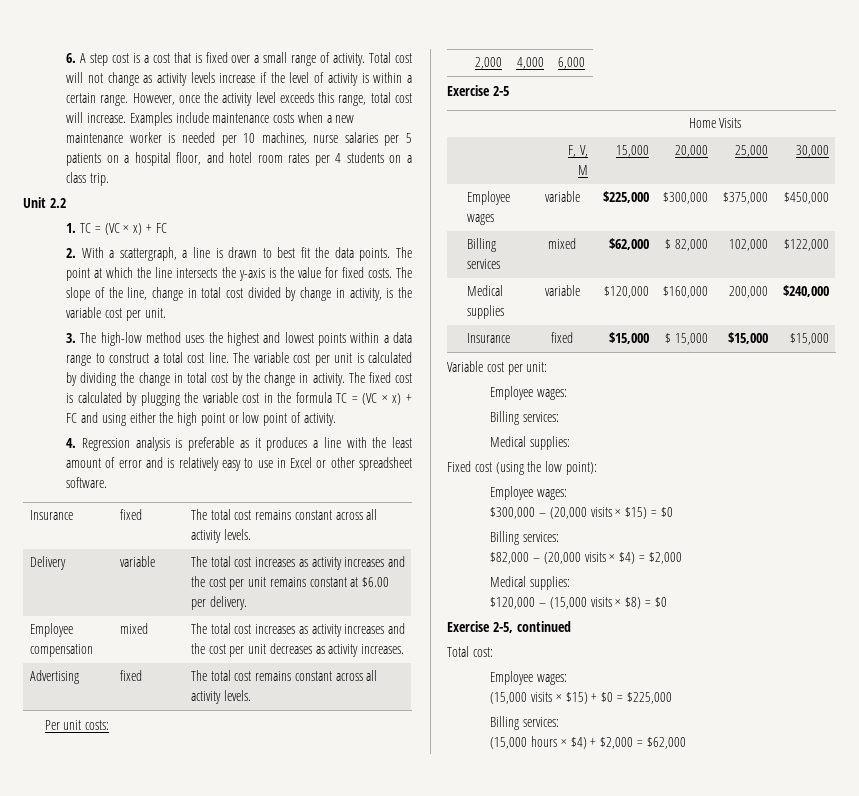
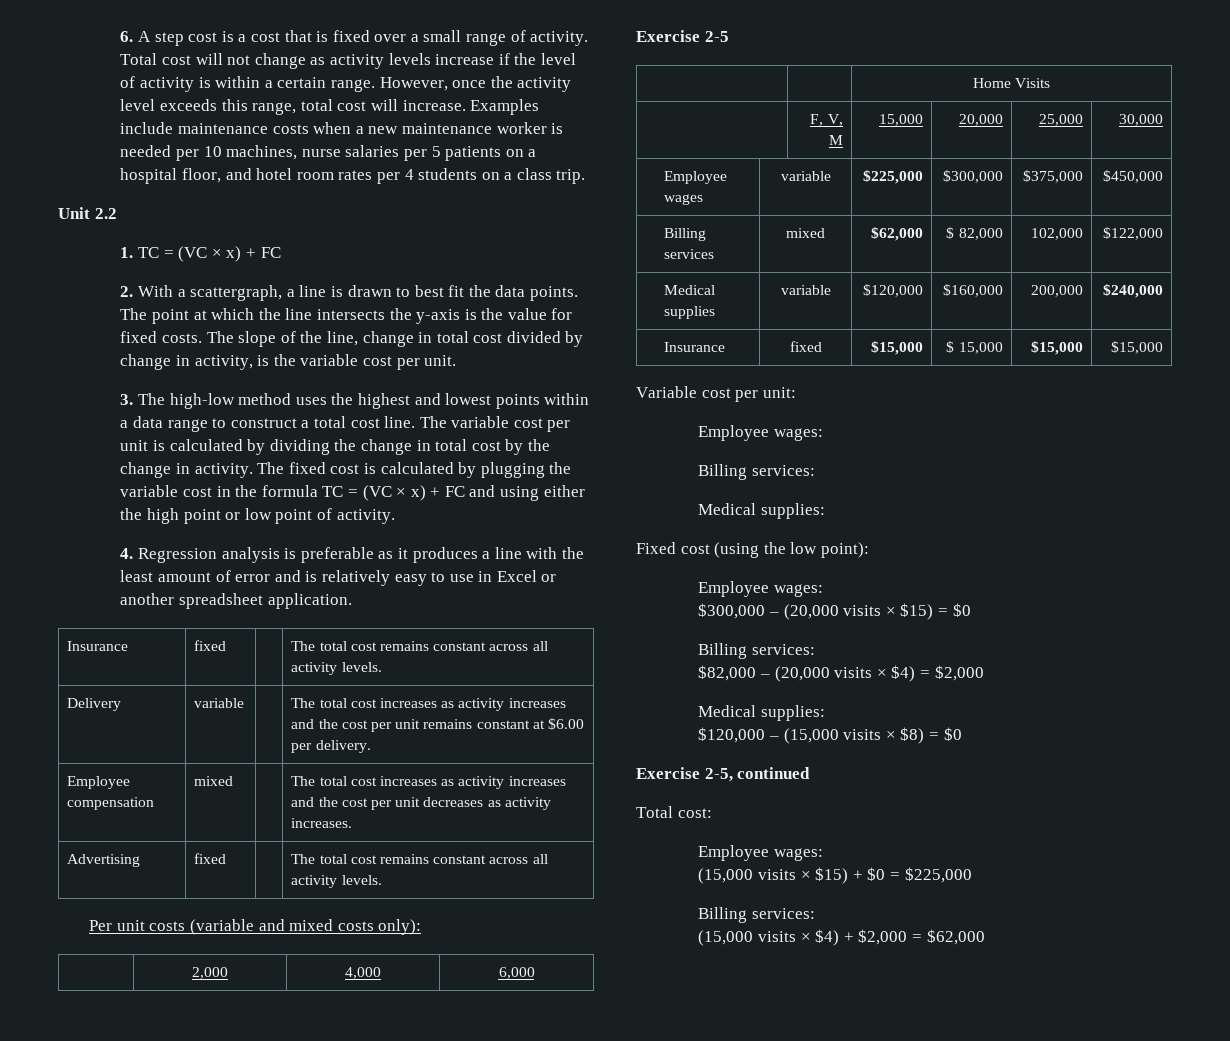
- 4. Regression analysis is preferable as it produces a line with the least amount of error and is relatively easy to use in Excel or other spreadsheet software.
+ 4. Regression analysis is preferable as it produces a line with the least amount of error and is relatively easy to use in Excel or another spreadsheet application.
- Per unit costs:
+ Per unit costs (variable and mixed costs only):
- (15,000 hours × $4) + $2,000 = $62,000
+ (15,000 visits × $4) + $2,000 = $62,000

